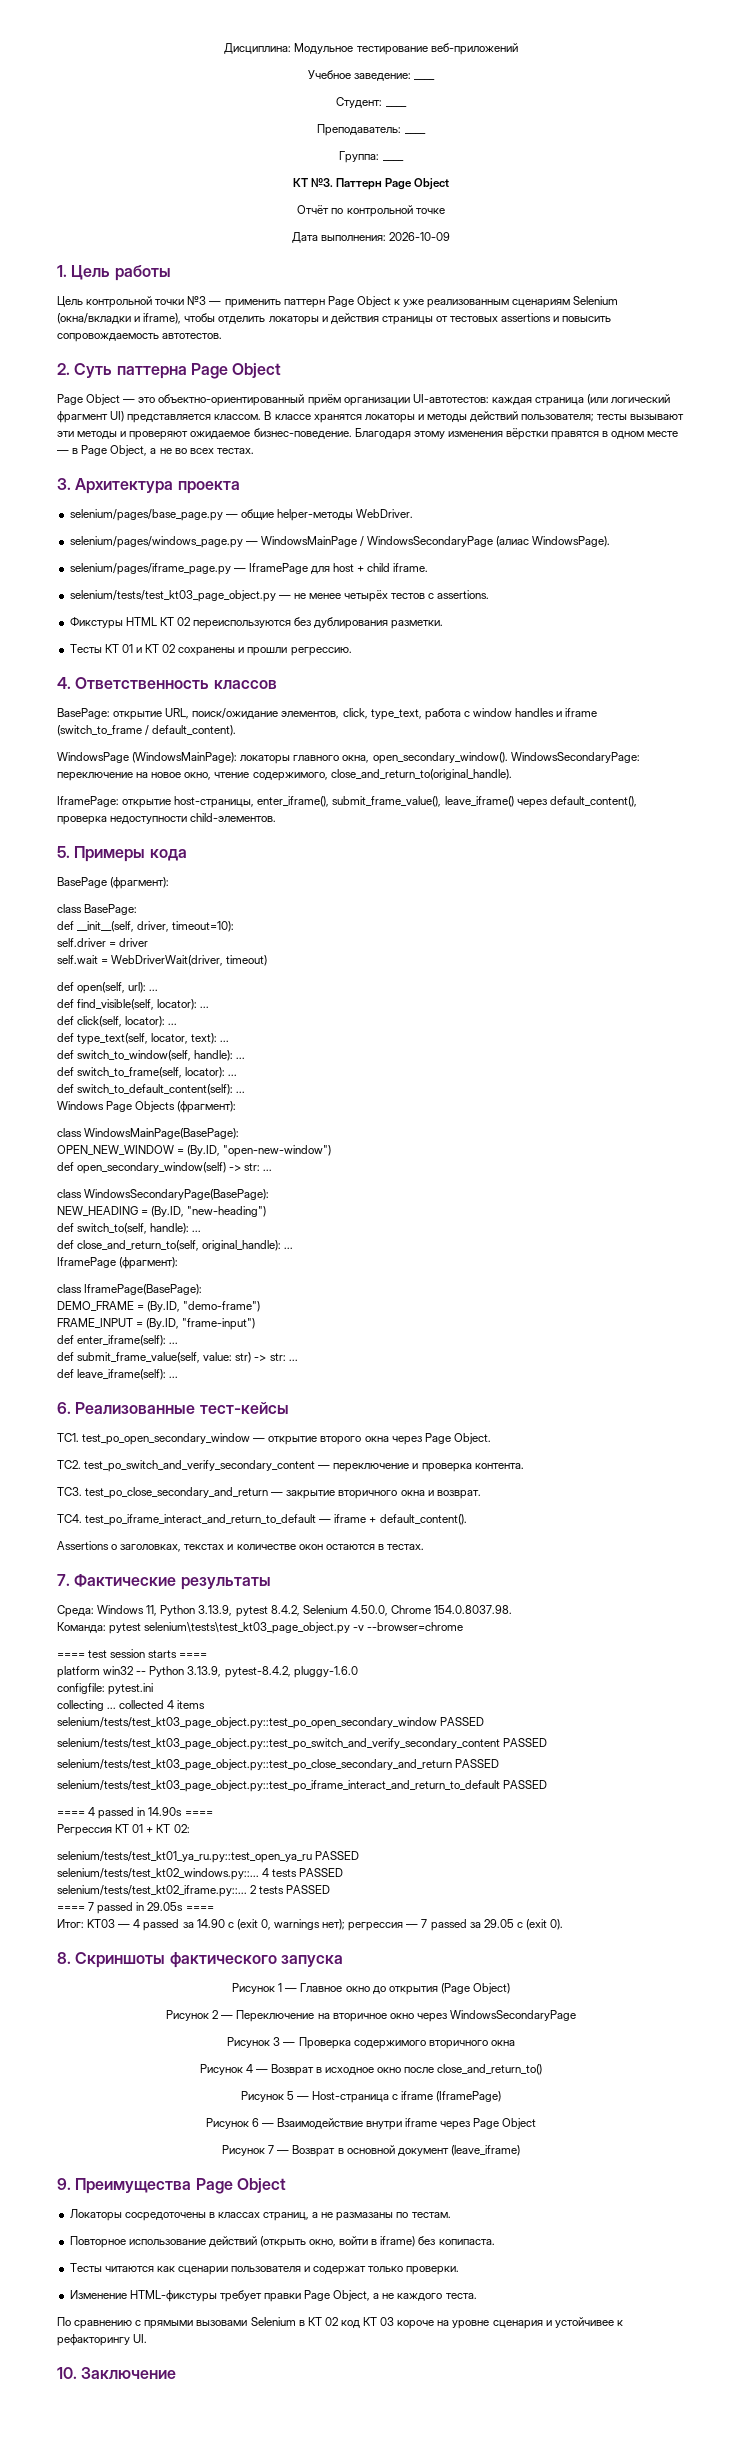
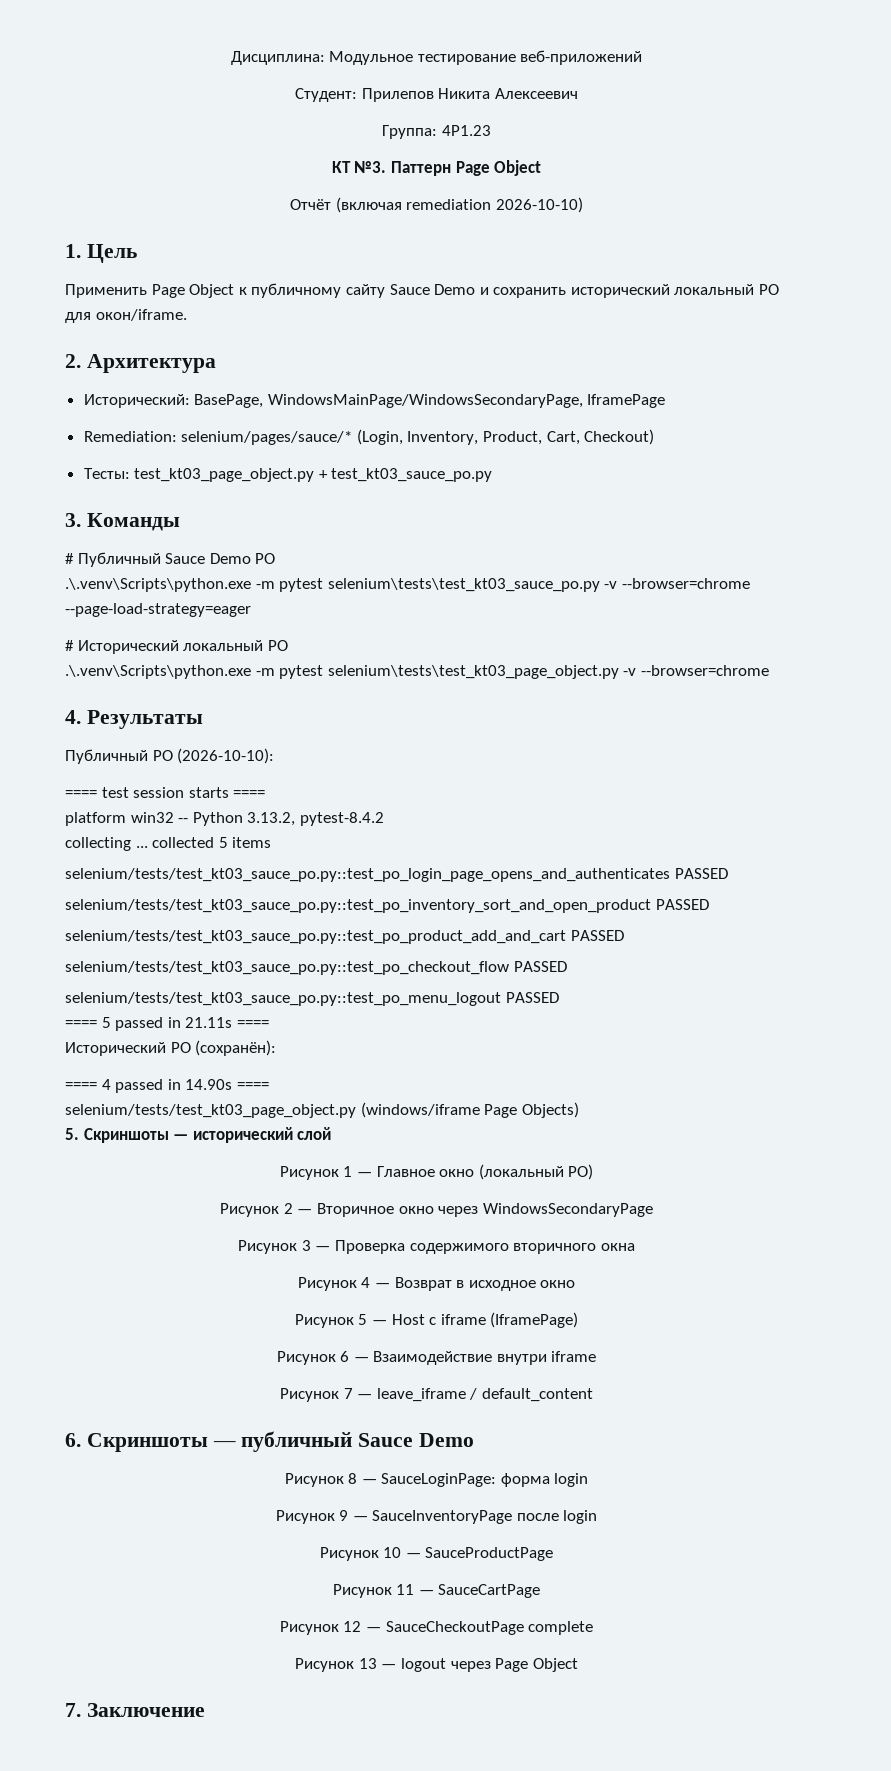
- Учебное заведение: ____
- Студент: ____
- Преподаватель: ____
+ Студент: Прилепов Никита Алексеевич
- Группа: ____
+ Группа: 4P1.23
- Отчёт по контрольной точке
- Дата выполнения: 2026-10-09
- 1. Цель работы
- Цель контрольной точки №3 — применить паттерн Page Object к уже реализованным сценариям Selenium (окна/вкладки и iframe), чтобы отделить локаторы и действия страницы от тестовых assertions и повысить сопровождаемость автотестов.
- 2. Суть паттерна Page Object
- Page Object — это объектно-ориентированный приём организации UI-автотестов: каждая страница (или логический фрагмент UI) представляется классом. В классе хранятся локаторы и методы действий пользователя; тесты вызывают эти методы и проверяют ожидаемое бизнес-поведение. Благодаря этому изменения вёрстки правятся в одном месте — в Page Object, а не во всех тестах.
- 3. Архитектура проекта
- selenium/pages/base_page.py — общие helper-методы WebDriver.
- selenium/pages/windows_page.py — WindowsMainPage / WindowsSecondaryPage (алиас WindowsPage).
- selenium/pages/iframe_page.py — IframePage для host + child iframe.
- selenium/tests/test_kt03_page_object.py — не менее четырёх тестов с assertions.
- Фикстуры HTML КТ 02 переиспользуются без дублирования разметки.
- Тесты КТ 01 и КТ 02 сохранены и прошли регрессию.
- 4. Ответственность классов
- BasePage: открытие URL, поиск/ожидание элементов, click, type_text, работа с window handles и iframe (switch_to_frame / default_content).
- WindowsPage (WindowsMainPage): локаторы главного окна, open_secondary_window(). WindowsSecondaryPage: переключение на новое окно, чтение содержимого, close_and_return_to(original_handle).
- IframePage: открытие host-страницы, enter_iframe(), submit_frame_value(), leave_iframe() через default_content(), проверка недоступности child-элементов.
- 5. Примеры кода
- BasePage (фрагмент):
- class BasePage:
- def __init__(self, driver, timeout=10):
- self.driver = driver
- self.wait = WebDriverWait(driver, timeout)
- def open(self, url): ...
- def find_visible(self, locator): ...
- def click(self, locator): ...
- def type_text(self, locator, text): ...
- def switch_to_window(self, handle): ...
- def switch_to_frame(self, locator): ...
- def switch_to_default_content(self): ...
- Windows Page Objects (фрагмент):
- class WindowsMainPage(BasePage):
- OPEN_NEW_WINDOW = (By.ID, "open-new-window")
- def open_secondary_window(self) -> str: ...
- class WindowsSecondaryPage(BasePage):
- NEW_HEADING = (By.ID, "new-heading")
- def switch_to(self, handle): ...
- def close_and_return_to(self, original_handle): ...
- IframePage (фрагмент):
- class IframePage(BasePage):
- DEMO_FRAME = (By.ID, "demo-frame")
- FRAME_INPUT = (By.ID, "frame-input")
- def enter_iframe(self): ...
- def submit_frame_value(self, value: str) -> str: ...
- def leave_iframe(self): ...
- 6. Реализованные тест-кейсы
- TC1. test_po_open_secondary_window — открытие второго окна через Page Object.
- TC2. test_po_switch_and_verify_secondary_content — переключение и проверка контента.
- TC3. test_po_close_secondary_and_return — закрытие вторичного окна и возврат.
- TC4. test_po_iframe_interact_and_return_to_default — iframe + default_content().
- Assertions о заголовках, текстах и количестве окон остаются в тестах.
- 7. Фактические результаты
- Среда: Windows 11, Python 3.13.9, pytest 8.4.2, Selenium 4.50.0, Chrome 154.0.8037.98.
- Команда: pytest selenium\tests\test_kt03_page_object.py -v --browser=chrome
+ Отчёт (включая remediation 2026-10-10)
+ 1. Цель
+ Применить Page Object к публичному сайту Sauce Demo и сохранить исторический локальный PO для окон/iframe.
+ 2. Архитектура
+ Исторический: BasePage, WindowsMainPage/WindowsSecondaryPage, IframePage
+ Remediation: selenium/pages/sauce/* (Login, Inventory, Product, Cart, Checkout)
+ Тесты: test_kt03_page_object.py + test_kt03_sauce_po.py
+ 3. Команды
+ # Публичный Sauce Demo PO
+ .\.venv\Scripts\python.exe -m pytest selenium\tests\test_kt03_sauce_po.py -v --browser=chrome --page-load-strategy=eager
+ # Исторический локальный PO
+ .\.venv\Scripts\python.exe -m pytest selenium\tests\test_kt03_page_object.py -v --browser=chrome
+ 4. Результаты
+ Публичный PO (2026-10-10):
- platform win32 -- Python 3.13.9, pytest-8.4.2, pluggy-1.6.0
- configfile: pytest.ini
+ platform win32 -- Python 3.13.2, pytest-8.4.2
- collecting ... collected 4 items
+ collecting ... collected 5 items
- selenium/tests/test_kt03_page_object.py::test_po_open_secondary_window PASSED
- selenium/tests/test_kt03_page_object.py::test_po_switch_and_verify_secondary_content PASSED
- selenium/tests/test_kt03_page_object.py::test_po_close_secondary_and_return PASSED
- selenium/tests/test_kt03_page_object.py::test_po_iframe_interact_and_return_to_default PASSED
+ selenium/tests/test_kt03_sauce_po.py::test_po_login_page_opens_and_authenticates PASSED
+ selenium/tests/test_kt03_sauce_po.py::test_po_inventory_sort_and_open_product PASSED
+ selenium/tests/test_kt03_sauce_po.py::test_po_product_add_and_cart PASSED
+ selenium/tests/test_kt03_sauce_po.py::test_po_checkout_flow PASSED
+ selenium/tests/test_kt03_sauce_po.py::test_po_menu_logout PASSED
+ ==== 5 passed in 21.11s ====
+ Исторический PO (сохранён):
- Регрессия КТ 01 + КТ 02:
- selenium/tests/test_kt01_ya_ru.py::test_open_ya_ru PASSED
- selenium/tests/test_kt02_windows.py::... 4 tests PASSED
- selenium/tests/test_kt02_iframe.py::... 2 tests PASSED
- ==== 7 passed in 29.05s ====
- Итог: KT03 — 4 passed за 14.90 с (exit 0, warnings нет); регрессия — 7 passed за 29.05 с (exit 0).
- 8. Скриншоты фактического запуска
+ selenium/tests/test_kt03_page_object.py (windows/iframe Page Objects)
+ 5. Скриншоты — исторический слой
- Рисунок 1 — Главное окно до открытия (Page Object)
+ Рисунок 1 — Главное окно (локальный PO)
- Рисунок 2 — Переключение на вторичное окно через WindowsSecondaryPage
+ Рисунок 2 — Вторичное окно через WindowsSecondaryPage
- Рисунок 4 — Возврат в исходное окно после close_and_return_to()
+ Рисунок 4 — Возврат в исходное окно
- Рисунок 5 — Host-страница с iframe (IframePage)
+ Рисунок 5 — Host с iframe (IframePage)
- Рисунок 6 — Взаимодействие внутри iframe через Page Object
- Рисунок 7 — Возврат в основной документ (leave_iframe)
- 9. Преимущества Page Object
- Локаторы сосредоточены в классах страниц, а не размазаны по тестам.
- Повторное использование действий (открыть окно, войти в iframe) без копипаста.
- Тесты читаются как сценарии пользователя и содержат только проверки.
- Изменение HTML-фикстуры требует правки Page Object, а не каждого теста.
- По сравнению с прямыми вызовами Selenium в КТ 02 код КТ 03 короче на уровне сценария и устойчивее к рефакторингу UI.
- 10. Заключение
+ Рисунок 6 — Взаимодействие внутри iframe
+ Рисунок 7 — leave_iframe / default_content
+ 6. Скриншоты — публичный Sauce Demo
+ Рисунок 8 — SauceLoginPage: форма login
+ Рисунок 9 — SauceInventoryPage после login
+ Рисунок 10 — SauceProductPage
+ Рисунок 11 — SauceCartPage
+ Рисунок 12 — SauceCheckoutPage complete
+ Рисунок 13 — logout через Page Object
+ 7. Заключение

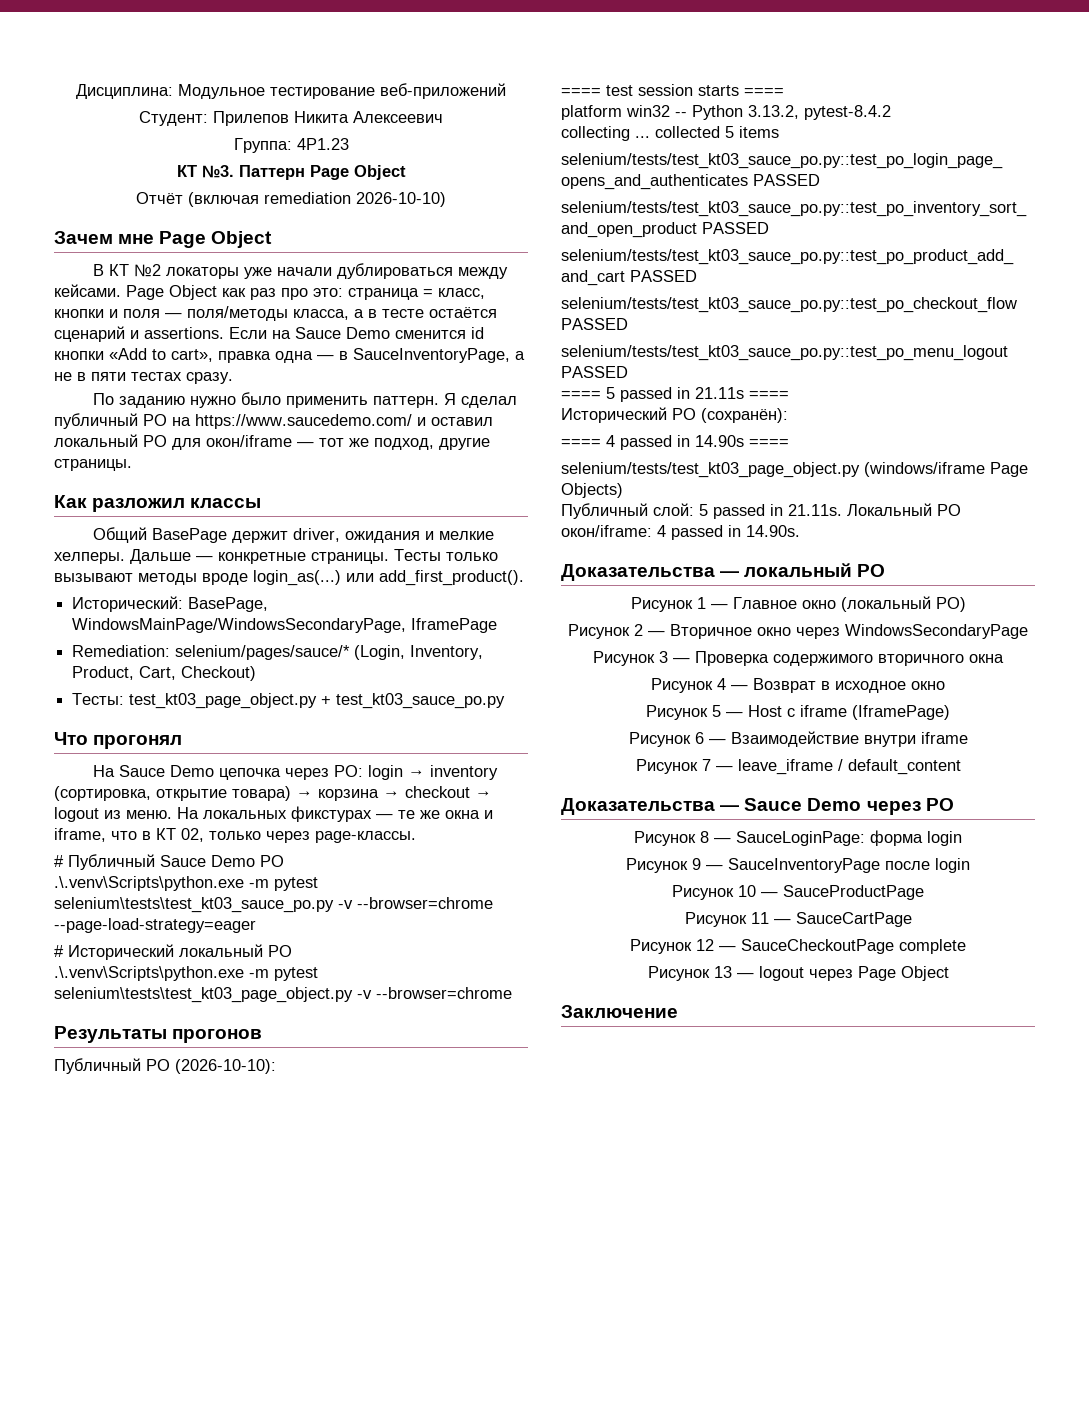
- 1. Цель
- Применить Page Object к публичному сайту Sauce Demo и сохранить исторический локальный PO для окон/iframe.
- 2. Архитектура
+ Зачем мне Page Object
+ В КТ №2 локаторы уже начали дублироваться между кейсами. Page Object как раз про это: страница = класс, кнопки и поля — поля/методы класса, а в тесте остаётся сценарий и assertions. Если на Sauce Demo сменится id кнопки «Add to cart», правка одна — в SauceInventoryPage, а не в пяти тестах сразу.
+ По заданию нужно было применить паттерн. Я сделал публичный PO на https://www.saucedemo.com/ и оставил локальный PO для окон/iframe — тот же подход, другие страницы.
+ Как разложил классы
+ Общий BasePage держит driver, ожидания и мелкие хелперы. Дальше — конкретные страницы. Тесты только вызывают методы вроде login_as(...) или add_first_product().
- 3. Команды
+ Что прогонял
+ На Sauce Demo цепочка через PO: login → inventory (сортировка, открытие товара) → корзина → checkout → logout из меню. На локальных фикстурах — те же окна и iframe, что в КТ 02, только через page-классы.
- 4. Результаты
+ Результаты прогонов
- 5. Скриншоты — исторический слой
+ Публичный слой: 5 passed in 21.11s. Локальный PO окон/iframe: 4 passed in 14.90s.
+ Доказательства — локальный PO
- 6. Скриншоты — публичный Sauce Demo
+ Доказательства — Sauce Demo через PO
- 7. Заключение
+ Заключение

